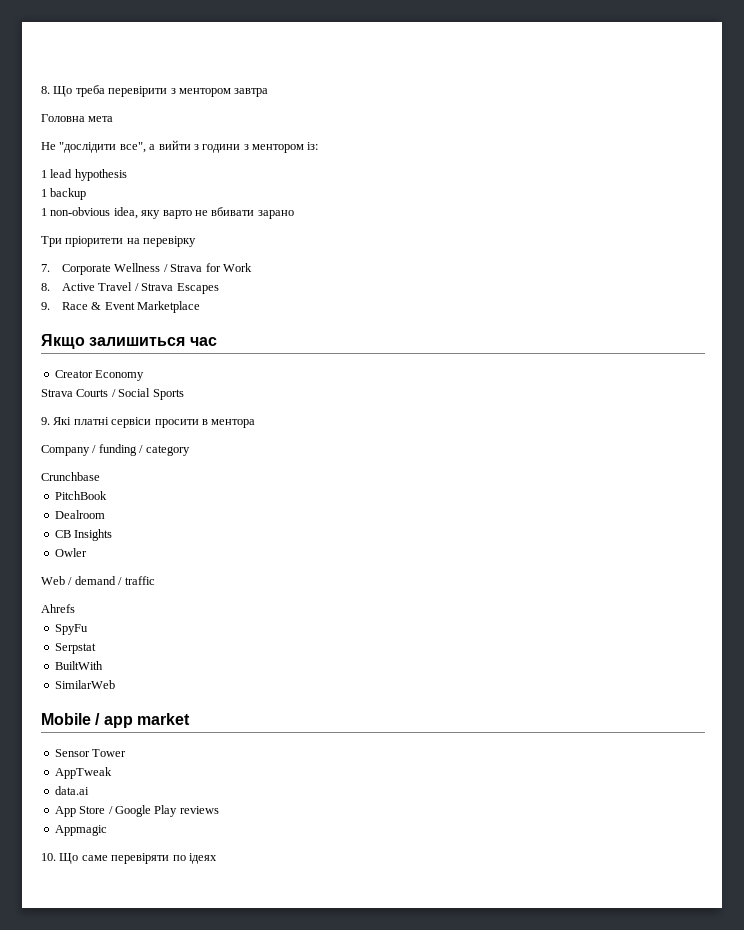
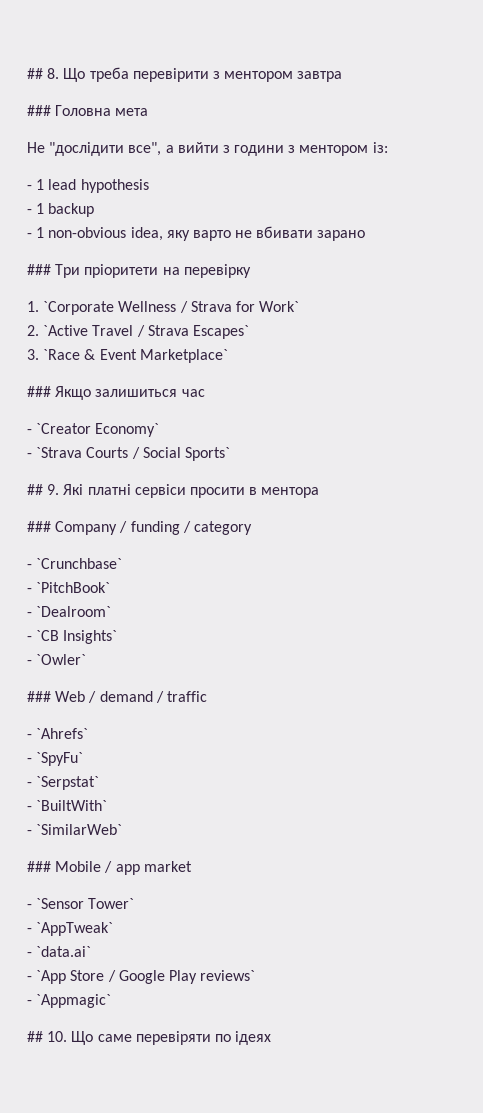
- 8. Що треба перевірити з ментором завтра
+ ## 8. Що треба перевірити з ментором завтра
- Головна мета
+ ### Головна мета
- 1 lead hypothesis
+ - 1 lead hypothesis
- 1 backup
+ - 1 backup
- 1 non-obvious idea, яку варто не вбивати зарано
+ - 1 non-obvious idea, яку варто не вбивати зарано
- Три пріоритети на перевірку
+ ### Три пріоритети на перевірку
- 7. Corporate Wellness / Strava for Work
- 8. Active Travel / Strava Escapes
- 9. Race & Event Marketplace
- Якщо залишиться час
- Creator Economy
- Strava Courts / Social Sports
- 9. Які платні сервіси просити в ментора
+ 1. `Corporate Wellness / Strava for Work`
+ 2. `Active Travel / Strava Escapes`
+ 3. `Race & Event Marketplace`
+ ### Якщо залишиться час
+ - `Creator Economy`
+ - `Strava Courts / Social Sports`
+ ## 9. Які платні сервіси просити в ментора
- Company / funding / category
+ ### Company / funding / category
- Crunchbase
- PitchBook
- Dealroom
- CB Insights
- Owler
- Web / demand / traffic
+ - `Crunchbase`
+ - `PitchBook`
+ - `Dealroom`
+ - `CB Insights`
+ - `Owler`
+ ### Web / demand / traffic
- Ahrefs
- SpyFu
- Serpstat
- BuiltWith
- SimilarWeb
- Mobile / app market
- Sensor Tower
- AppTweak
- data.ai
- App Store / Google Play reviews
- Appmagic
- 10. Що саме перевіряти по ідеях
+ - `Ahrefs`
+ - `SpyFu`
+ - `Serpstat`
+ - `BuiltWith`
+ - `SimilarWeb`
+ ### Mobile / app market
+ - `Sensor Tower`
+ - `AppTweak`
+ - `data.ai`
+ - `App Store / Google Play reviews`
+ - `Appmagic`
+ ## 10. Що саме перевіряти по ідеях

